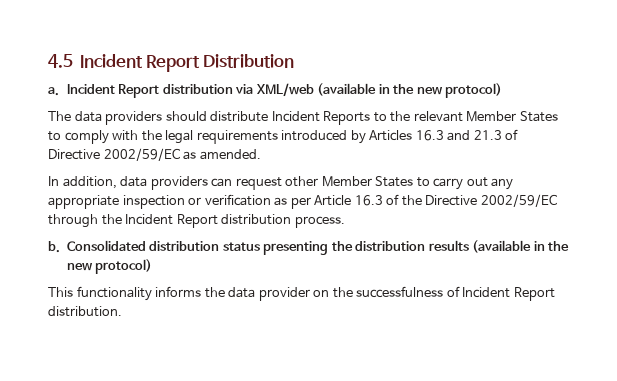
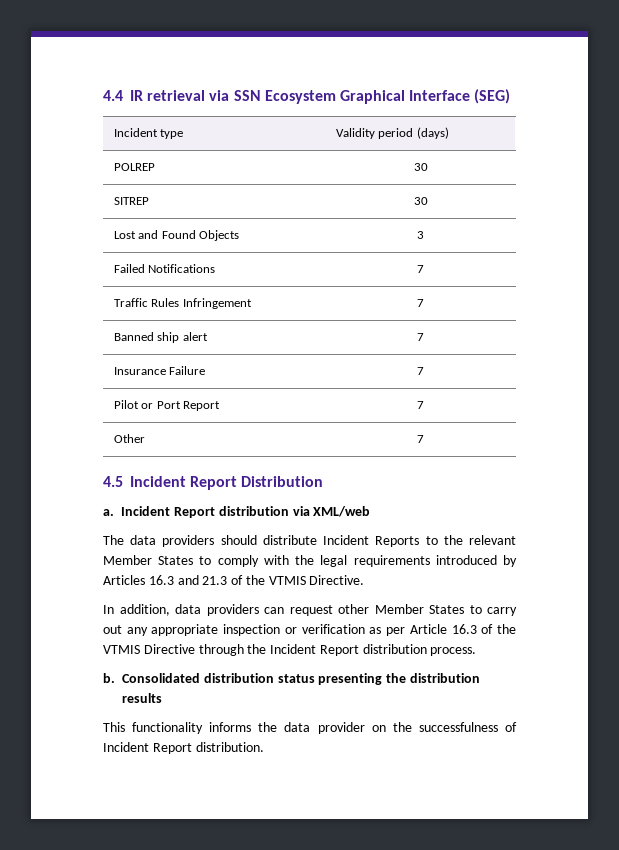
+ 4.4 IR retrieval via SSN Ecosystem Graphical Interface (SEG)
+ Incident type | Validity period (days)
+ POLREP | 30
+ SITREP | 30
+ Lost and Found Objects | 3
+ Failed Notifications | 7
+ Traffic Rules Infringement | 7
+ Banned ship alert | 7
+ Insurance Failure | 7
+ Pilot or Port Report | 7
+ Other | 7
- Incident Report distribution via XML/web (available in the new protocol)
+ Incident Report distribution via XML/web
- The data providers should distribute Incident Reports to the relevant Member States to comply with the legal requirements introduced by Articles 16.3 and 21.3 of Directive 2002/59/EC as amended.
+ The data providers should distribute Incident Reports to the relevant Member States to comply with the legal requirements introduced by Articles 16.3 and 21.3 of the VTMIS Directive.
- In addition, data providers can request other Member States to carry out any appropriate inspection or verification as per Article 16.3 of the Directive 2002/59/EC through the Incident Report distribution process.
+ In addition, data providers can request other Member States to carry out any appropriate inspection or verification as per Article 16.3 of the VTMIS Directive through the Incident Report distribution process.
- Consolidated distribution status presenting the distribution results (available in the new protocol)
+ Consolidated distribution status presenting the distribution results

